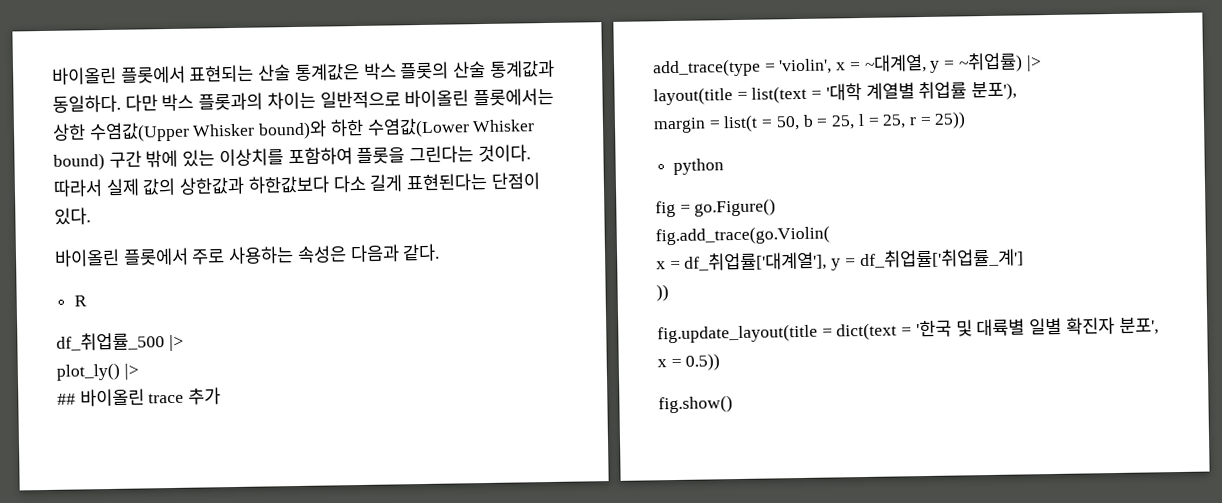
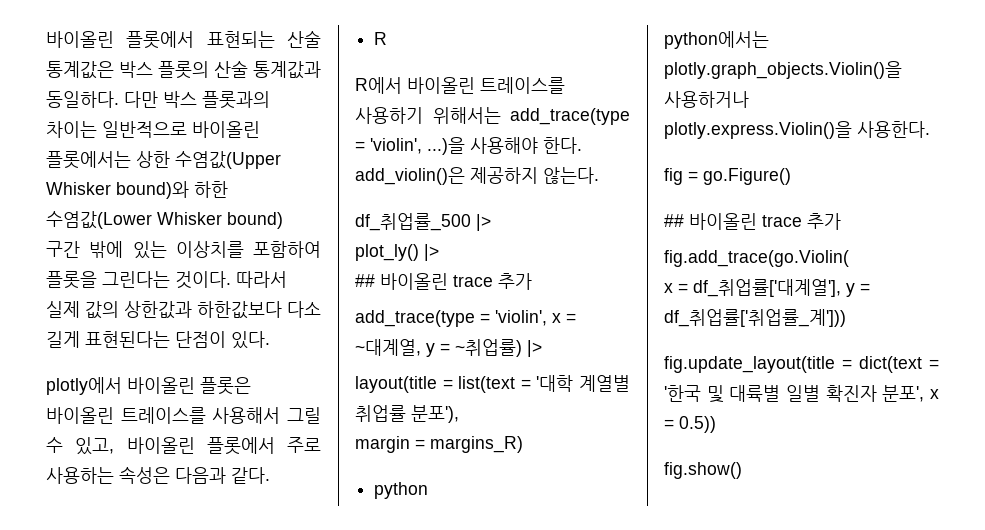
- 바이올린 플롯에서 주로 사용하는 속성은 다음과 같다.
+ plotly에서 바이올린 플롯은 바이올린 트레이스를 사용해서 그릴 수 있고, 바이올린 플롯에서 주로 사용하는 속성은 다음과 같다.
+ R에서 바이올린 트레이스를 사용하기 위해서는 add_trace(type = 'violin', ...)을 사용해야 한다. add_violin()은 제공하지 않는다.
- margin = list(t = 50, b = 25, l = 25, r = 25))
+ margin = margins_R)
  python
+ python에서는 plotly.graph_objects.Violin()을 사용하거나 plotly.express.Violin()을 사용한다.
  fig = go.Figure()
+ ## 바이올린 trace 추가
- x = df_취업률['대계열'], y = df_취업률['취업률_계']
- ))
+ x = df_취업률['대계열'], y = df_취업률['취업률_계']))

